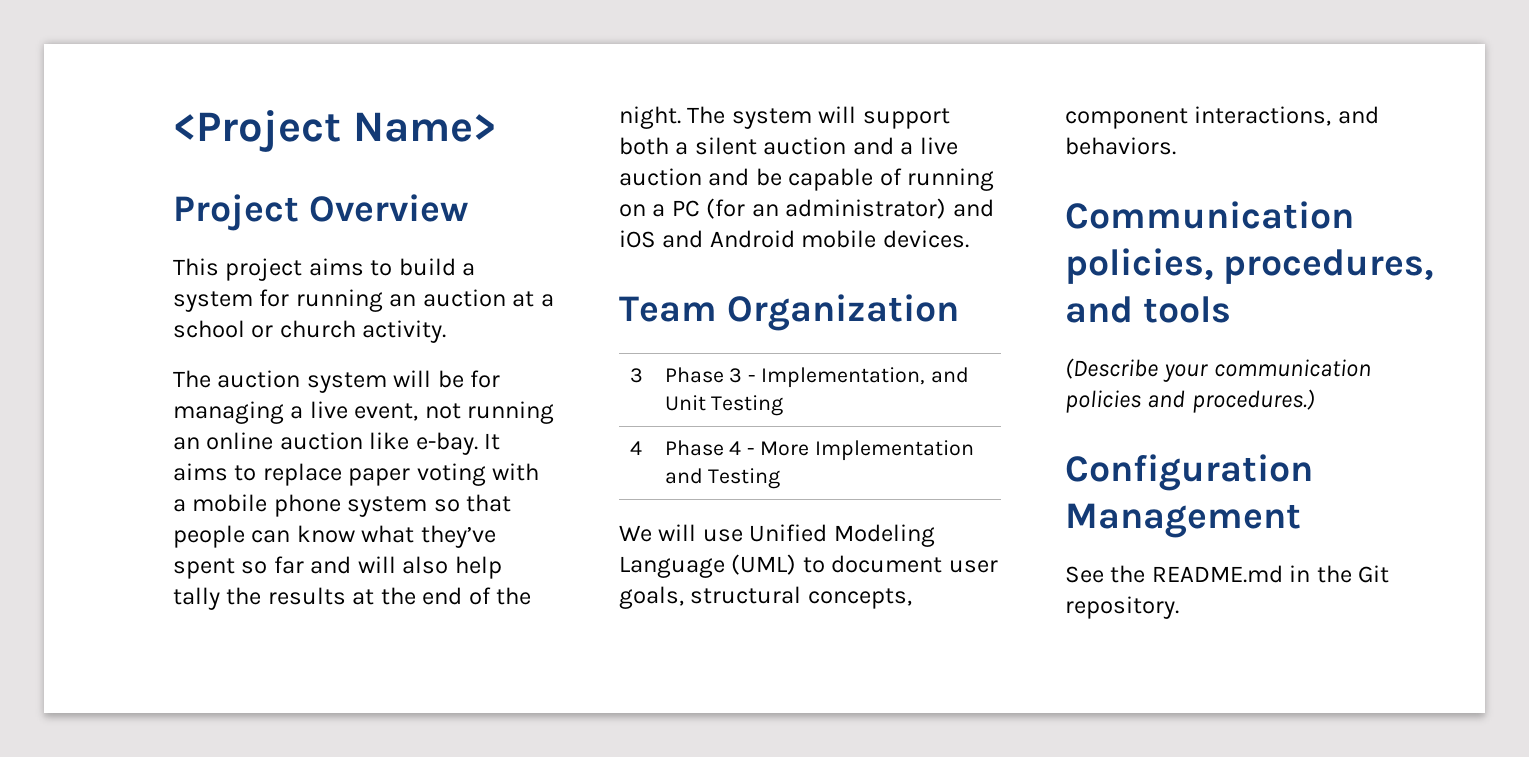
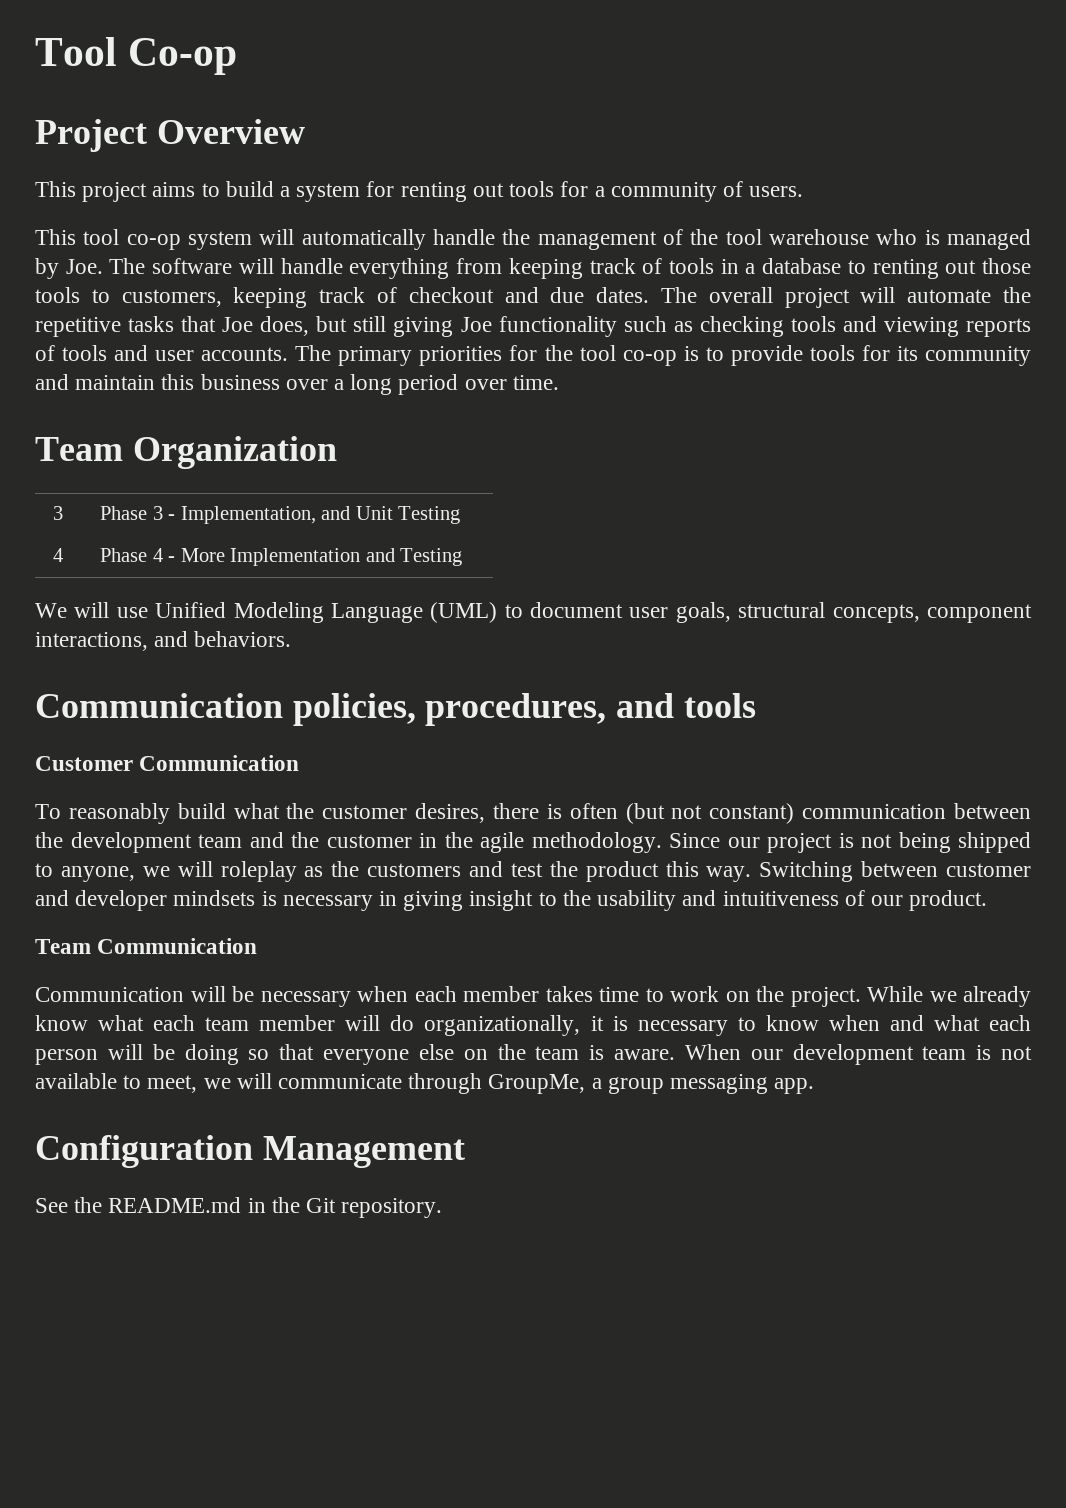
- <Project Name>
+ Tool Co-op
- This project aims to build a system for running an auction at a school or church activity.
- The auction system will be for managing a live event, not running an online auction like e-bay. It aims to replace paper voting with a mobile phone system so that people can know what they’ve spent so far and will also help tally the results at the end of the night. The system will support both a silent auction and a live auction and be capable of running on a PC (for an administrator) and iOS and Android mobile devices.
+ This project aims to build a system for renting out tools for a community of users.
+ This tool co-op system will automatically handle the management of the tool warehouse who is managed by Joe. The software will handle everything from keeping track of tools in a database to renting out those tools to customers, keeping track of checkout and due dates. The overall project will automate the repetitive tasks that Joe does, but still giving Joe functionality such as checking tools and viewing reports of tools and user accounts. The primary priorities for the tool co-op is to provide tools for its community and maintain this business over a long period over time.
- (Describe your communication policies and procedures.)
+ Customer Communication
+ To reasonably build what the customer desires, there is often (but not constant) communication between the development team and the customer in the agile methodology. Since our project is not being shipped to anyone, we will roleplay as the customers and test the product this way. Switching between customer and developer mindsets is necessary in giving insight to the usability and intuitiveness of our product.
+ Team Communication
+ Communication will be necessary when each member takes time to work on the project. While we already know what each team member will do organizationally, it is necessary to know when and what each person will be doing so that everyone else on the team is aware. When our development team is not available to meet, we will communicate through GroupMe, a group messaging app.

